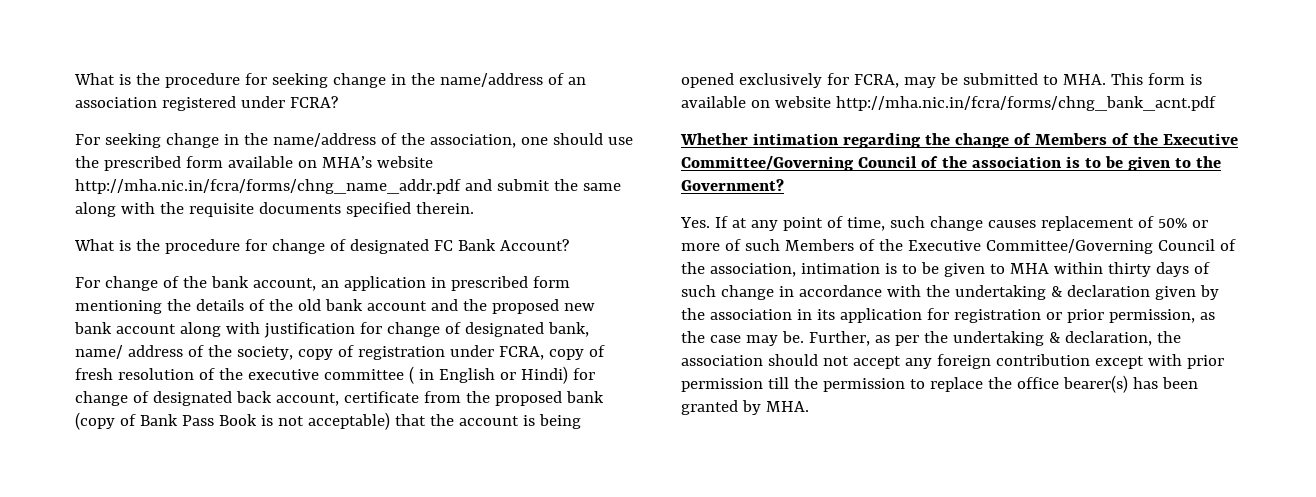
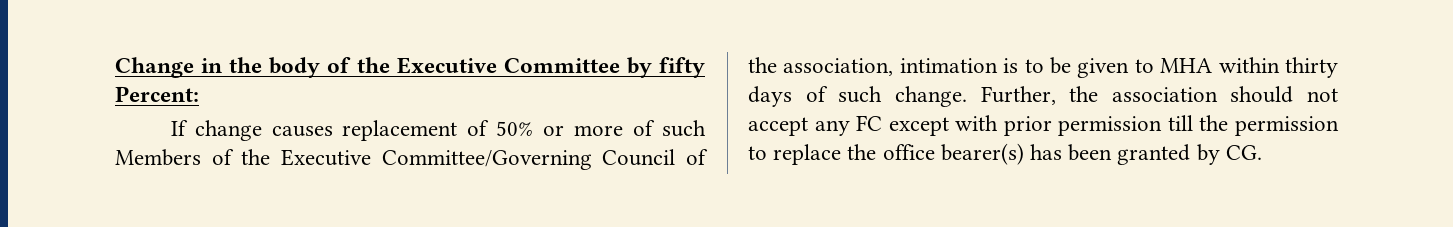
- What is the procedure for seeking change in the name/address of an association registered under FCRA?
- For seeking change in the name/address of the association, one should use the prescribed form available on MHA’s website http://mha.nic.in/fcra/forms/chng_name_addr.pdf and submit the same along with the requisite documents specified therein.
- What is the procedure for change of designated FC Bank Account?
- For change of the bank account, an application in prescribed form mentioning the details of the old bank account and the proposed new bank account along with justification for change of designated bank, name/ address of the society, copy of registration under FCRA, copy of fresh resolution of the executive committee ( in English or Hindi) for change of designated back account, certificate from the proposed bank (copy of Bank Pass Book is not acceptable) that the account is being opened exclusively for FCRA, may be submitted to MHA. This form is available on website http://mha.nic.in/fcra/forms/chng_bank_acnt.pdf
- Whether intimation regarding the change of Members of the Executive Committee/Governing Council of the association is to be given to the Government?
- Yes. If at any point of time, such change causes replacement of 50% or more of such Members of the Executive Committee/Governing Council of the association, intimation is to be given to MHA within thirty days of such change in accordance with the undertaking & declaration given by the association in its application for registration or prior permission, as the case may be. Further, as per the undertaking & declaration, the association should not accept any foreign contribution except with prior permission till the permission to replace the office bearer(s) has been granted by MHA.
+ Change in the body of the Executive Committee by fifty Percent:
+ If change causes replacement of 50% or more of such Members of the Executive Committee/Governing Council of the association, intimation is to be given to MHA within thirty days of such change. Further, the association should not accept any FC except with prior permission till the permission to replace the office bearer(s) has been granted by CG.

